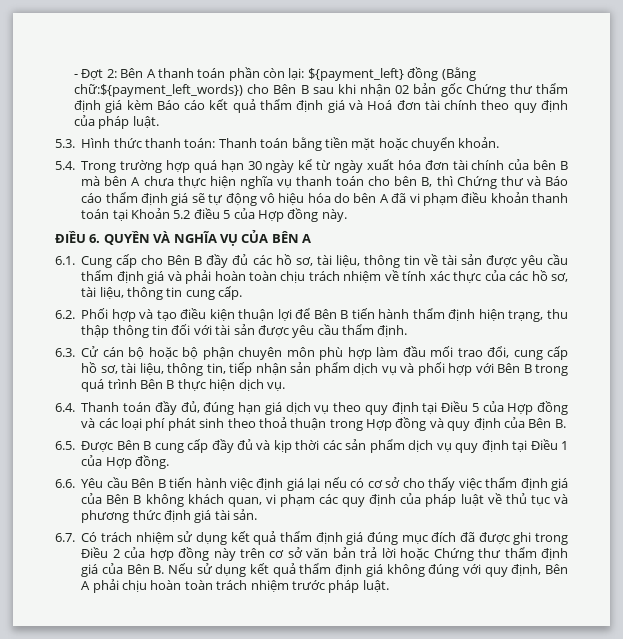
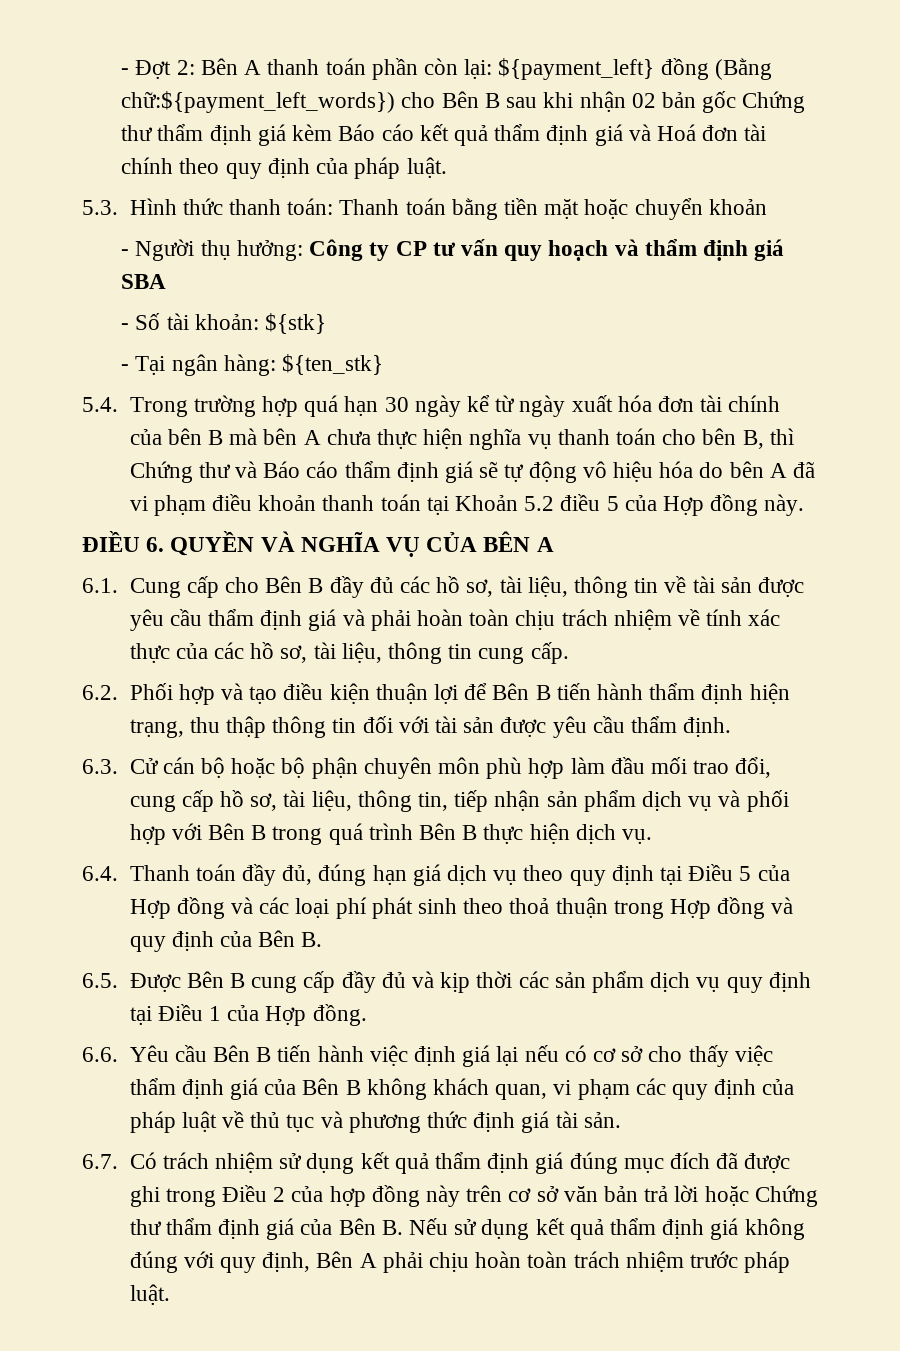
- 5.3. Hình thức thanh toán: Thanh toán bằng tiền mặt hoặc chuyển khoản.
+ 5.3. Hình thức thanh toán: Thanh toán bằng tiền mặt hoặc chuyển khoản
+ - Người thụ hưởng: Công ty CP tư vấn quy hoạch và thẩm định giá SBA
+ - Số tài khoản: ${stk}
+ - Tại ngân hàng: ${ten_stk}

